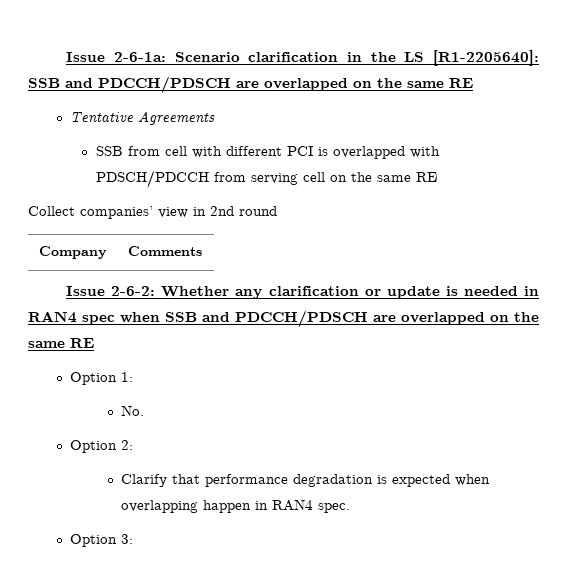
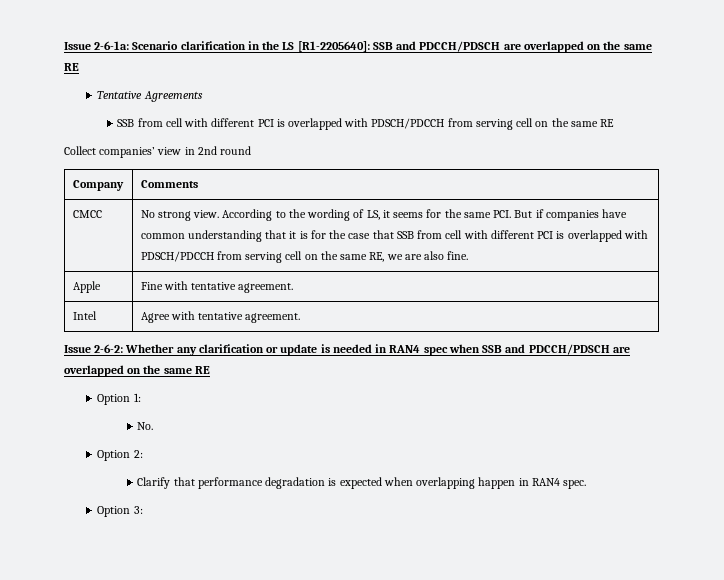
+ CMCC | No strong view. According to the wording of LS, it seems for the same PCI. But if companies have common understanding that it is for the case that SSB from cell with different PCI is overlapped with PDSCH/PDCCH from serving cell on the same RE, we are also fine.
+ Apple | Fine with tentative agreement.
+ Intel | Agree with tentative agreement.

